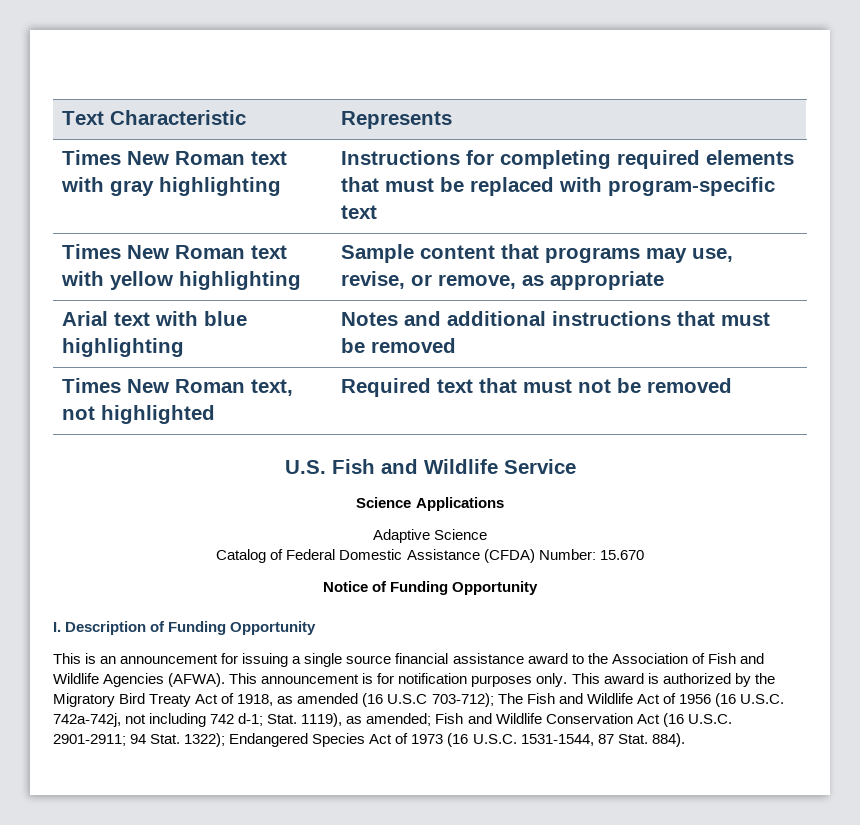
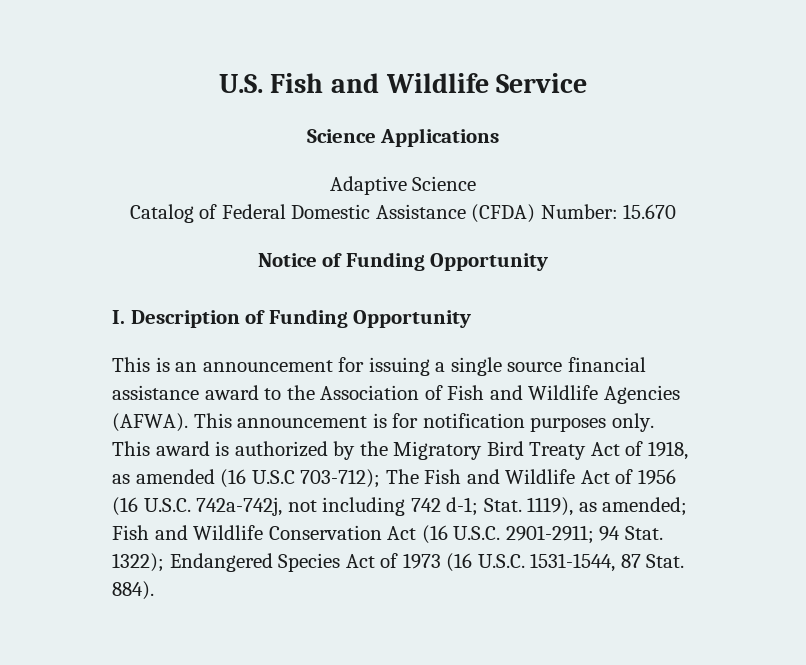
- Text Characteristic | Represents
- Times New Roman text with gray highlighting | Instructions for completing required elements that must be replaced with program-specific text
- Times New Roman text with yellow highlighting | Sample content that programs may use, revise, or remove, as appropriate
- Arial text with blue highlighting | Notes and additional instructions that must be removed
- Times New Roman text, not highlighted | Required text that must not be removed

